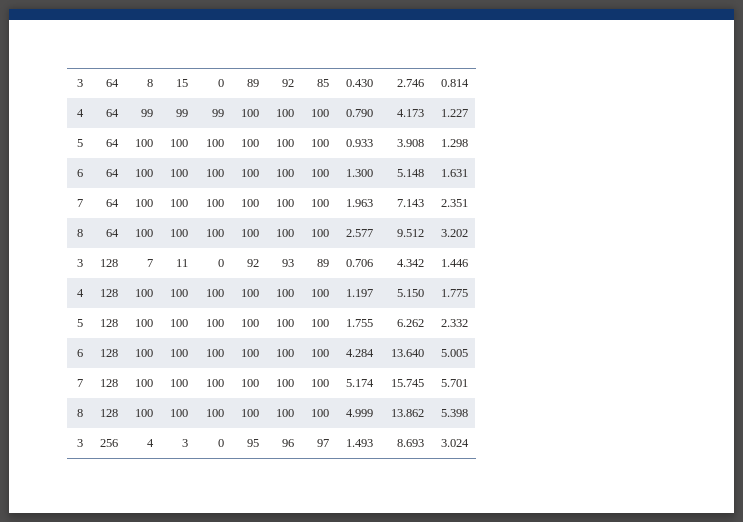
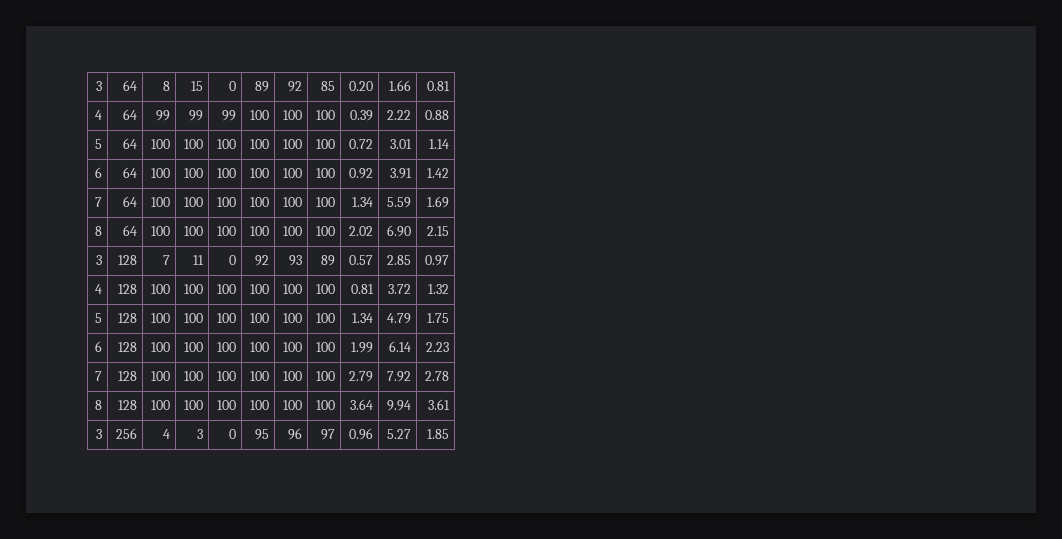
- 3 | 64 | 8 | 15 | 0 | 89 | 92 | 85 | 0.430 | 2.746 | 0.814
+ 3 | 64 | 8 | 15 | 0 | 89 | 92 | 85 | 0.20 | 1.66 | 0.81
- 4 | 64 | 99 | 99 | 99 | 100 | 100 | 100 | 0.790 | 4.173 | 1.227
+ 4 | 64 | 99 | 99 | 99 | 100 | 100 | 100 | 0.39 | 2.22 | 0.88
- 5 | 64 | 100 | 100 | 100 | 100 | 100 | 100 | 0.933 | 3.908 | 1.298
+ 5 | 64 | 100 | 100 | 100 | 100 | 100 | 100 | 0.72 | 3.01 | 1.14
- 6 | 64 | 100 | 100 | 100 | 100 | 100 | 100 | 1.300 | 5.148 | 1.631
+ 6 | 64 | 100 | 100 | 100 | 100 | 100 | 100 | 0.92 | 3.91 | 1.42
- 7 | 64 | 100 | 100 | 100 | 100 | 100 | 100 | 1.963 | 7.143 | 2.351
+ 7 | 64 | 100 | 100 | 100 | 100 | 100 | 100 | 1.34 | 5.59 | 1.69
- 8 | 64 | 100 | 100 | 100 | 100 | 100 | 100 | 2.577 | 9.512 | 3.202
+ 8 | 64 | 100 | 100 | 100 | 100 | 100 | 100 | 2.02 | 6.90 | 2.15
- 3 | 128 | 7 | 11 | 0 | 92 | 93 | 89 | 0.706 | 4.342 | 1.446
+ 3 | 128 | 7 | 11 | 0 | 92 | 93 | 89 | 0.57 | 2.85 | 0.97
- 4 | 128 | 100 | 100 | 100 | 100 | 100 | 100 | 1.197 | 5.150 | 1.775
+ 4 | 128 | 100 | 100 | 100 | 100 | 100 | 100 | 0.81 | 3.72 | 1.32
- 5 | 128 | 100 | 100 | 100 | 100 | 100 | 100 | 1.755 | 6.262 | 2.332
+ 5 | 128 | 100 | 100 | 100 | 100 | 100 | 100 | 1.34 | 4.79 | 1.75
- 6 | 128 | 100 | 100 | 100 | 100 | 100 | 100 | 4.284 | 13.640 | 5.005
+ 6 | 128 | 100 | 100 | 100 | 100 | 100 | 100 | 1.99 | 6.14 | 2.23
- 7 | 128 | 100 | 100 | 100 | 100 | 100 | 100 | 5.174 | 15.745 | 5.701
+ 7 | 128 | 100 | 100 | 100 | 100 | 100 | 100 | 2.79 | 7.92 | 2.78
- 8 | 128 | 100 | 100 | 100 | 100 | 100 | 100 | 4.999 | 13.862 | 5.398
+ 8 | 128 | 100 | 100 | 100 | 100 | 100 | 100 | 3.64 | 9.94 | 3.61
- 3 | 256 | 4 | 3 | 0 | 95 | 96 | 97 | 1.493 | 8.693 | 3.024
+ 3 | 256 | 4 | 3 | 0 | 95 | 96 | 97 | 0.96 | 5.27 | 1.85

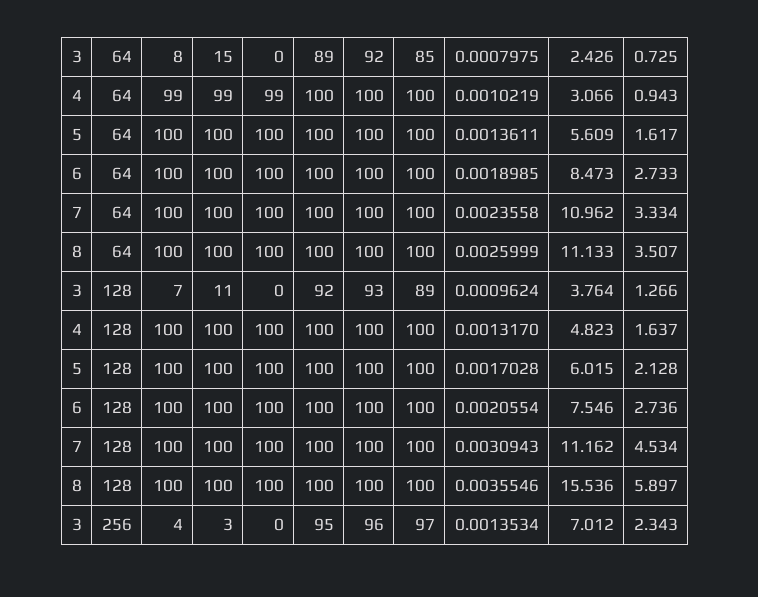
- 3 | 64 | 8 | 15 | 0 | 89 | 92 | 85 | 0.20 | 1.66 | 0.81
+ 3 | 64 | 8 | 15 | 0 | 89 | 92 | 85 | 0.0007975 | 2.426 | 0.725
- 4 | 64 | 99 | 99 | 99 | 100 | 100 | 100 | 0.39 | 2.22 | 0.88
+ 4 | 64 | 99 | 99 | 99 | 100 | 100 | 100 | 0.0010219 | 3.066 | 0.943
- 5 | 64 | 100 | 100 | 100 | 100 | 100 | 100 | 0.72 | 3.01 | 1.14
+ 5 | 64 | 100 | 100 | 100 | 100 | 100 | 100 | 0.0013611 | 5.609 | 1.617
- 6 | 64 | 100 | 100 | 100 | 100 | 100 | 100 | 0.92 | 3.91 | 1.42
+ 6 | 64 | 100 | 100 | 100 | 100 | 100 | 100 | 0.0018985 | 8.473 | 2.733
- 7 | 64 | 100 | 100 | 100 | 100 | 100 | 100 | 1.34 | 5.59 | 1.69
+ 7 | 64 | 100 | 100 | 100 | 100 | 100 | 100 | 0.0023558 | 10.962 | 3.334
- 8 | 64 | 100 | 100 | 100 | 100 | 100 | 100 | 2.02 | 6.90 | 2.15
+ 8 | 64 | 100 | 100 | 100 | 100 | 100 | 100 | 0.0025999 | 11.133 | 3.507
- 3 | 128 | 7 | 11 | 0 | 92 | 93 | 89 | 0.57 | 2.85 | 0.97
+ 3 | 128 | 7 | 11 | 0 | 92 | 93 | 89 | 0.0009624 | 3.764 | 1.266
- 4 | 128 | 100 | 100 | 100 | 100 | 100 | 100 | 0.81 | 3.72 | 1.32
+ 4 | 128 | 100 | 100 | 100 | 100 | 100 | 100 | 0.0013170 | 4.823 | 1.637
- 5 | 128 | 100 | 100 | 100 | 100 | 100 | 100 | 1.34 | 4.79 | 1.75
+ 5 | 128 | 100 | 100 | 100 | 100 | 100 | 100 | 0.0017028 | 6.015 | 2.128
- 6 | 128 | 100 | 100 | 100 | 100 | 100 | 100 | 1.99 | 6.14 | 2.23
+ 6 | 128 | 100 | 100 | 100 | 100 | 100 | 100 | 0.0020554 | 7.546 | 2.736
- 7 | 128 | 100 | 100 | 100 | 100 | 100 | 100 | 2.79 | 7.92 | 2.78
+ 7 | 128 | 100 | 100 | 100 | 100 | 100 | 100 | 0.0030943 | 11.162 | 4.534
- 8 | 128 | 100 | 100 | 100 | 100 | 100 | 100 | 3.64 | 9.94 | 3.61
+ 8 | 128 | 100 | 100 | 100 | 100 | 100 | 100 | 0.0035546 | 15.536 | 5.897
- 3 | 256 | 4 | 3 | 0 | 95 | 96 | 97 | 0.96 | 5.27 | 1.85
+ 3 | 256 | 4 | 3 | 0 | 95 | 96 | 97 | 0.0013534 | 7.012 | 2.343

